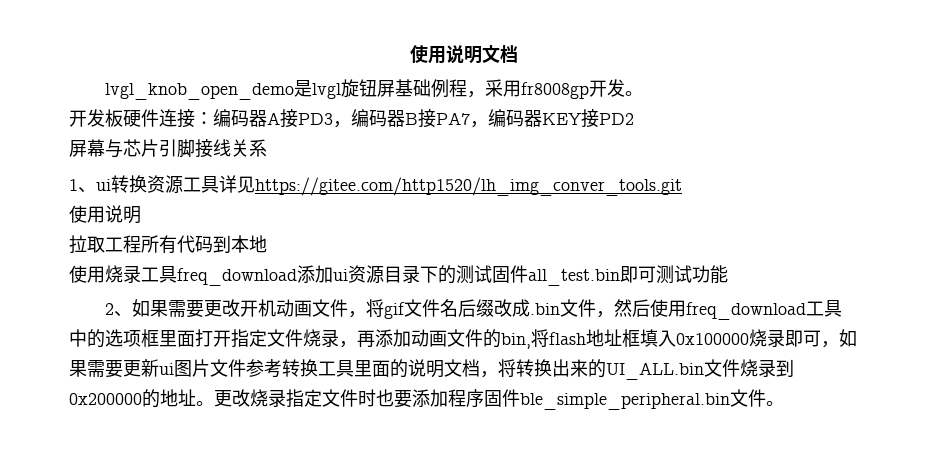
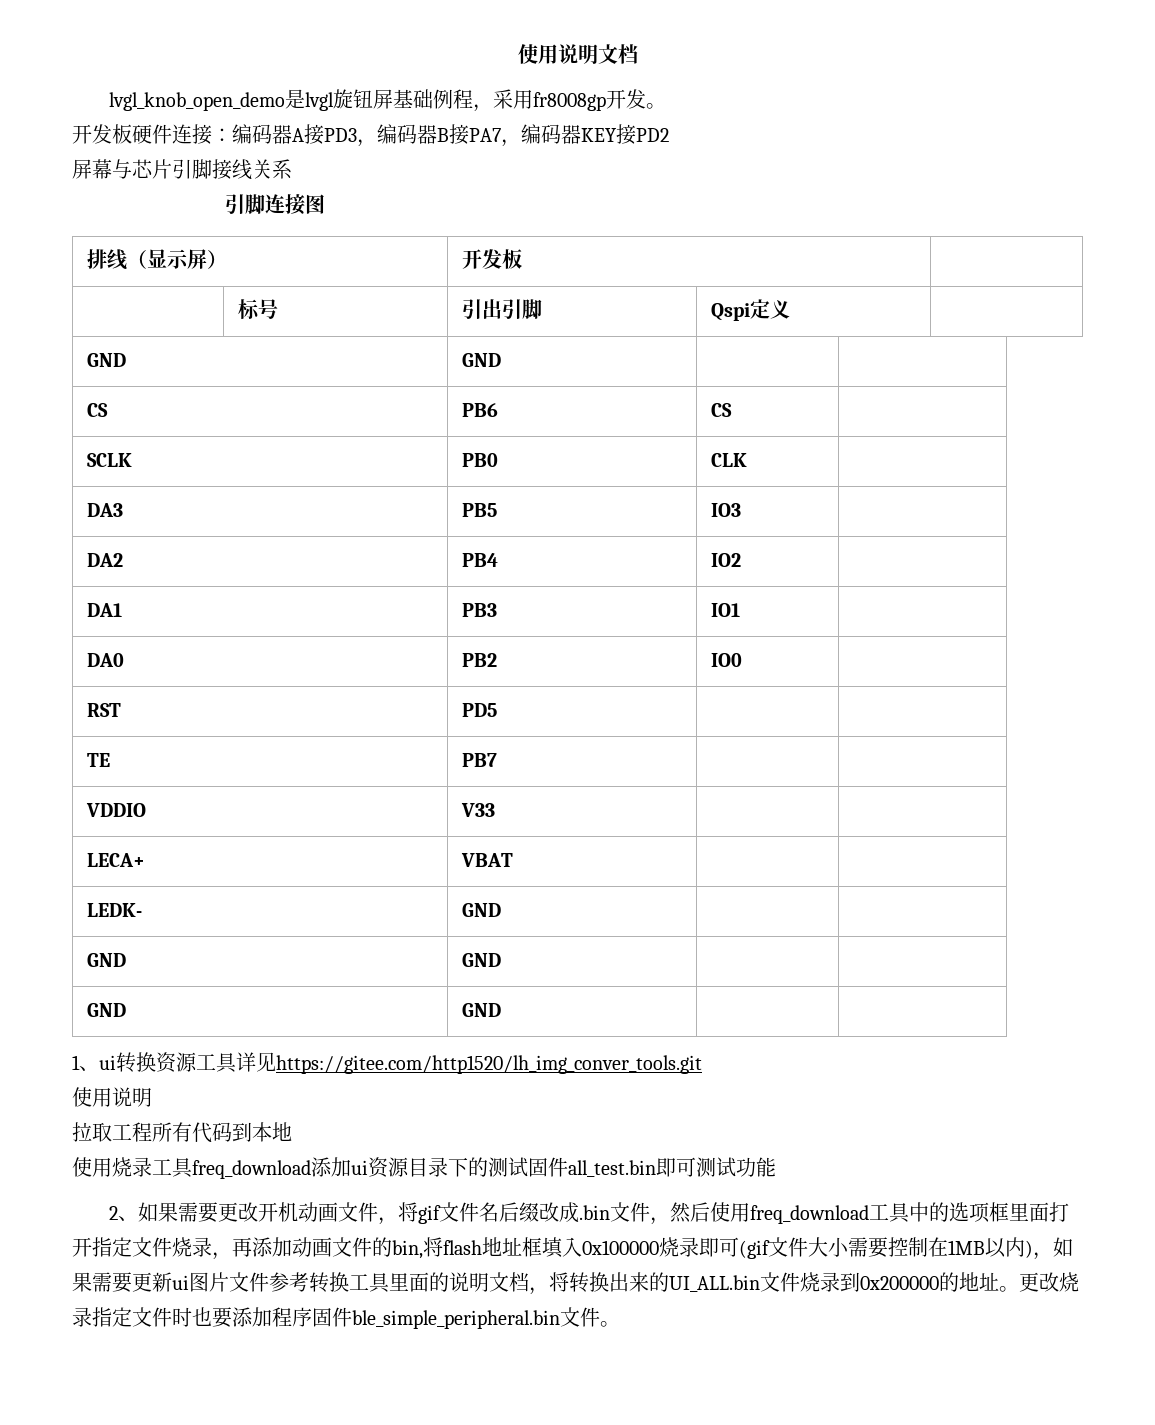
+ 引脚连接图
+ 排线（显示屏） | 开发板 |
+ | 标号 | 引出引脚 | Qspi定义 |
+ GND | GND | |
+ CS | PB6 | CS |
+ SCLK | PB0 | CLK |
+ DA3 | PB5 | IO3 |
+ DA2 | PB4 | IO2 |
+ DA1 | PB3 | IO1 |
+ DA0 | PB2 | IO0 |
+ RST | PD5 | |
+ TE | PB7 | |
+ VDDIO | V33 | |
+ LECA+ | VBAT | |
+ LEDK- | GND | |
+ GND | GND | |
+ GND | GND | |
- 2、如果需要更改开机动画文件，将gif文件名后缀改成.bin文件，然后使用freq_download工具中的选项框里面打开指定文件烧录，再添加动画文件的bin,将flash地址框填入0x100000烧录即可，如果需要更新ui图片文件参考转换工具里面的说明文档，将转换出来的UI_ALL.bin文件烧录到0x200000的地址。
+ 2、如果需要更改开机动画文件，将gif文件名后缀改成.bin文件，然后使用freq_download工具中的选项框里面打开指定文件烧录，再添加动画文件的bin,将flash地址框填入0x100000烧录即可(gif文件大小需要控制在1MB以内)，如果需要更新ui图片文件参考转换工具里面的说明文档，将转换出来的UI_ALL.bin文件烧录到0x200000的地址。

